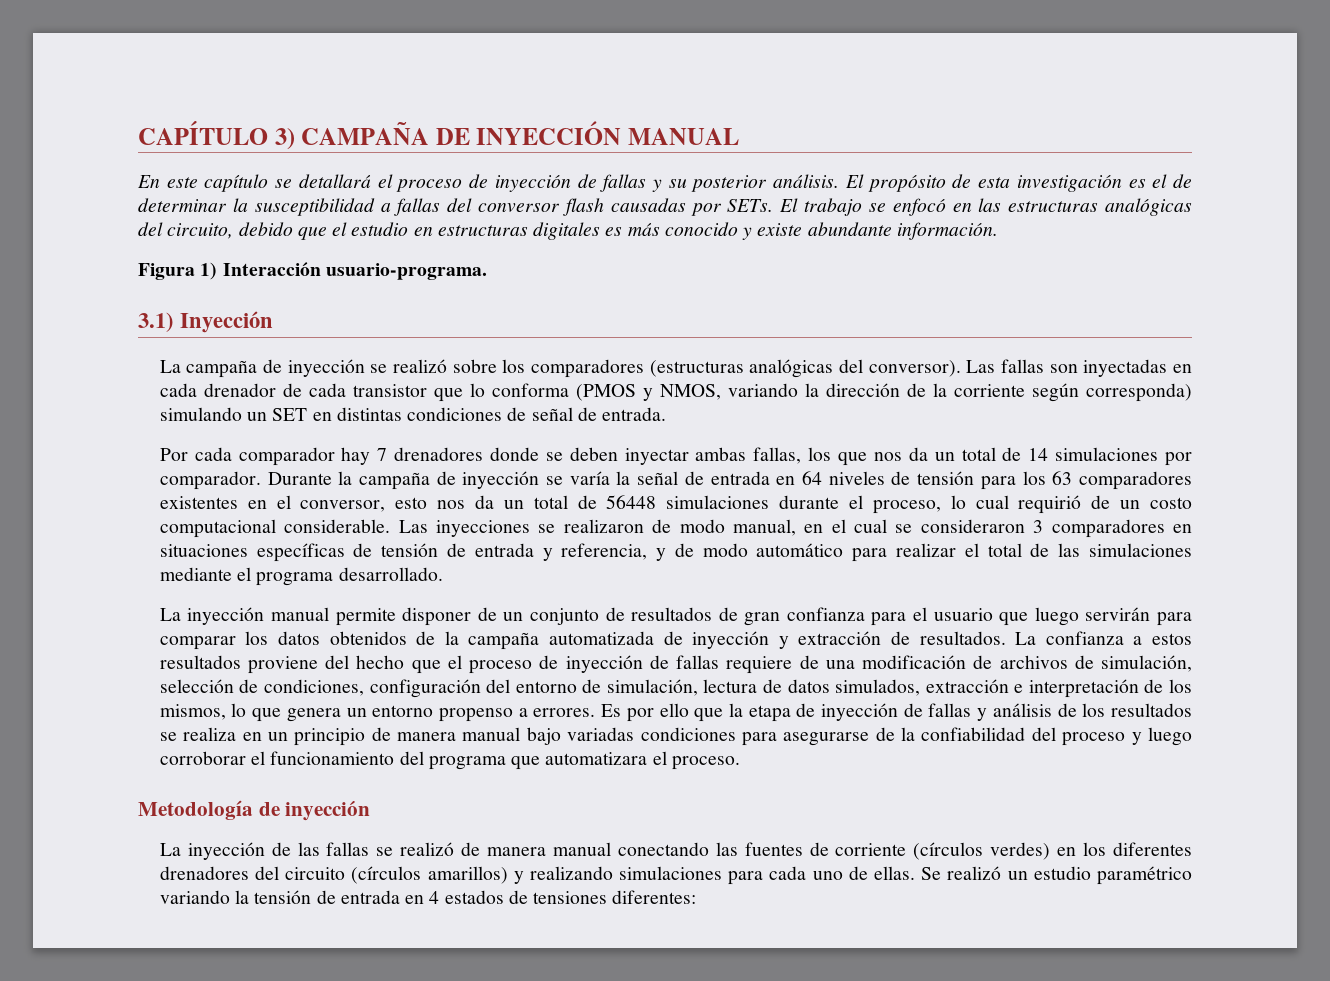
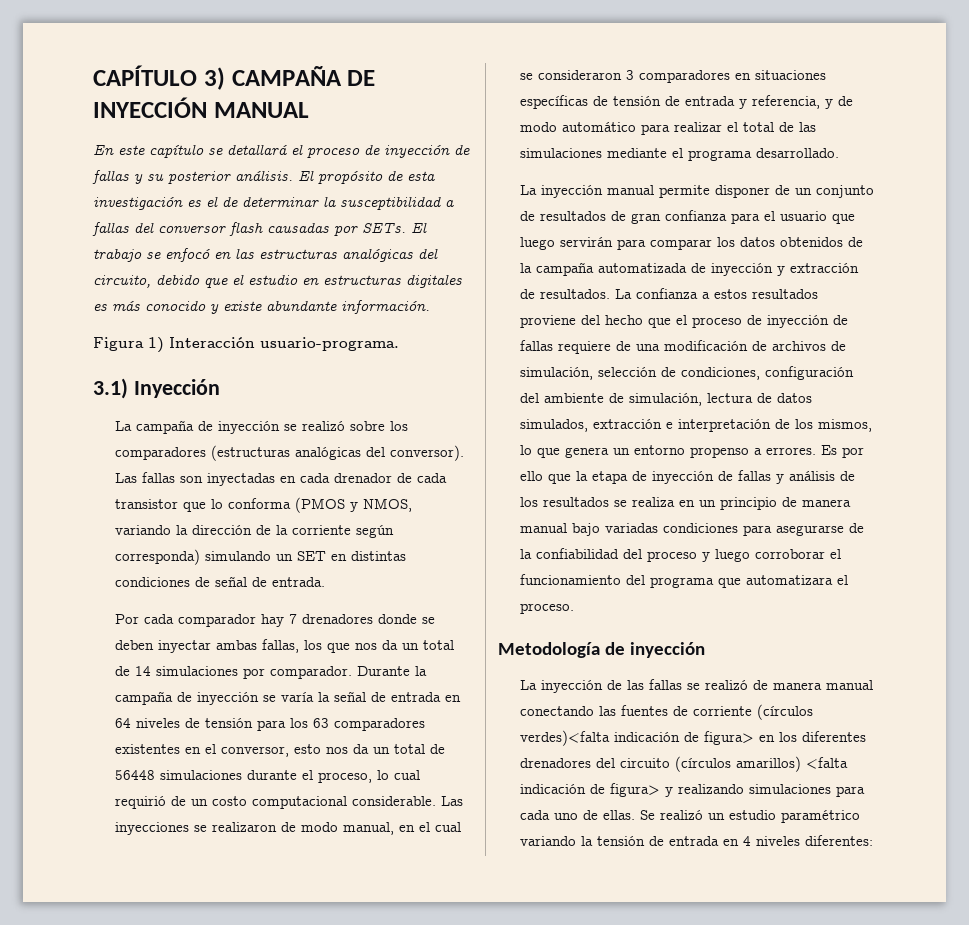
- La confianza a estos resultados proviene del hecho que el proceso de inyección de fallas requiere de una modificación de archivos de simulación, selección de condiciones, configuración del entorno de simulación, lectura de datos simulados, extracción e interpretación de los mismos, lo que genera un entorno propenso a errores.
+ La confianza a estos resultados proviene del hecho que el proceso de inyección de fallas requiere de una modificación de archivos de simulación, selección de condiciones, configuración del ambiente de simulación, lectura de datos simulados, extracción e interpretación de los mismos, lo que genera un entorno propenso a errores.
- La inyección de las fallas se realizó de manera manual conectando las fuentes de corriente (círculos verdes) en los diferentes drenadores del circuito (círculos amarillos) y realizando simulaciones para cada uno de ellas.
+ La inyección de las fallas se realizó de manera manual conectando las fuentes de corriente (círculos verdes)<falta indicación de figura> en los diferentes drenadores del circuito (círculos amarillos) <falta indicación de figura> y realizando simulaciones para cada uno de ellas.
- Se realizó un estudio paramétrico variando la tensión de entrada en 4 estados de tensiones diferentes:
+ Se realizó un estudio paramétrico variando la tensión de entrada en 4 niveles diferentes:

